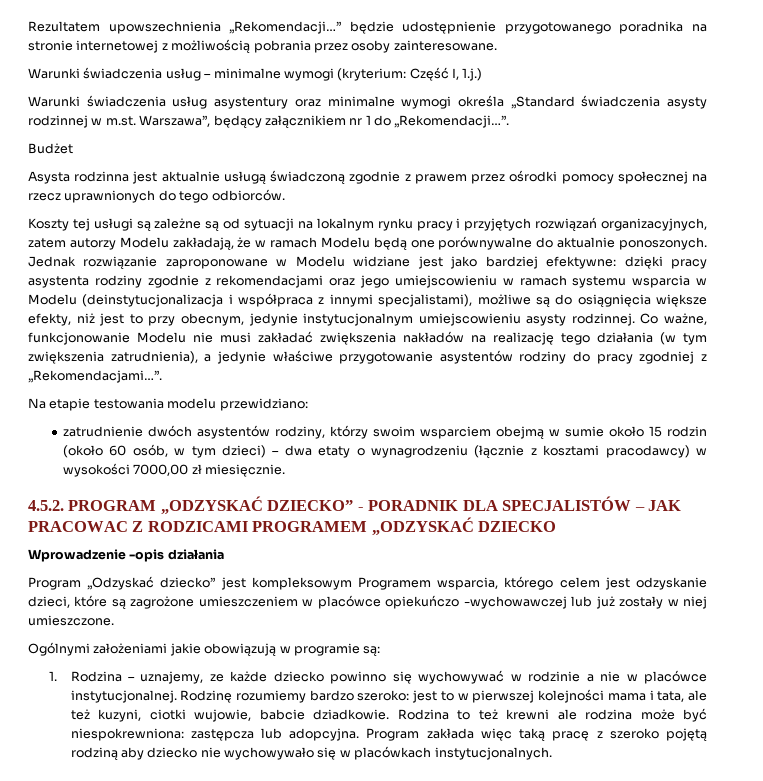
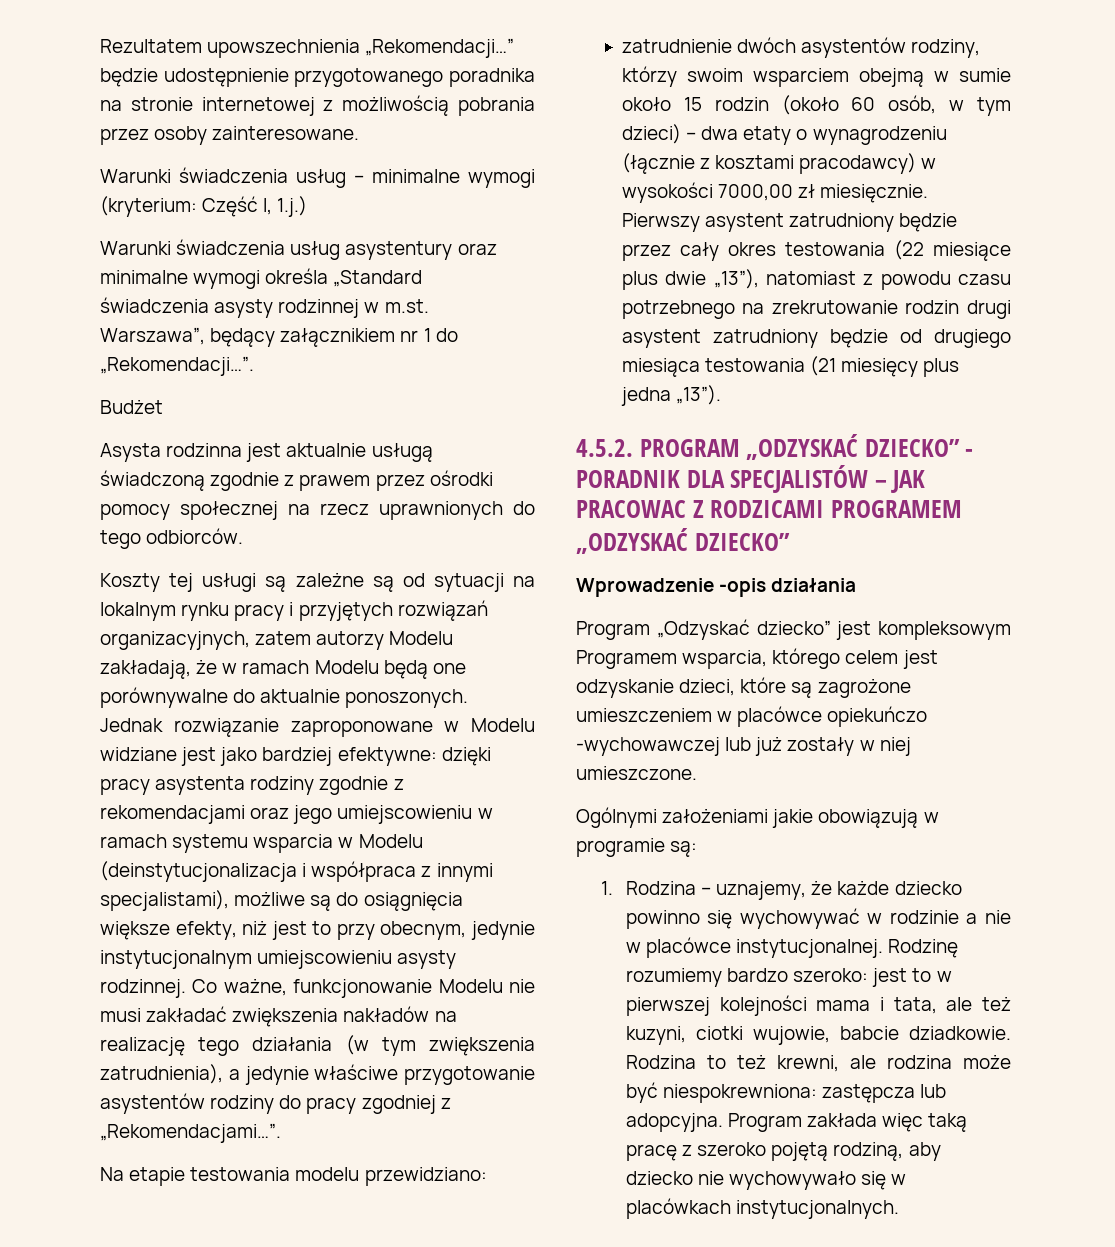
+ Pierwszy asystent zatrudniony będzie przez cały okres testowania (22 miesiące plus dwie „13”), natomiast z powodu czasu potrzebnego na zrekrutowanie rodzin drugi asystent zatrudniony będzie od drugiego miesiąca testowania (21 miesięcy plus jedna „13”).
- 4.5.2. PROGRAM „ODZYSKAĆ DZIECKO” - PORADNIK DLA SPECJALISTÓW – JAK PRACOWAC Z RODZICAMI PROGRAMEM „ODZYSKAĆ DZIECKO
+ 4.5.2. PROGRAM „ODZYSKAĆ DZIECKO” - PORADNIK DLA SPECJALISTÓW – JAK PRACOWAC Z RODZICAMI PROGRAMEM „ODZYSKAĆ DZIECKO”
- 1. Rodzina – uznajemy, ze każde dziecko powinno się wychowywać w rodzinie a nie w placówce instytucjonalnej.
+ 1. Rodzina – uznajemy, że każde dziecko powinno się wychowywać w rodzinie a nie w placówce instytucjonalnej.
- Rodzina to też krewni ale rodzina może być niespokrewniona: zastępcza lub adopcyjna.
+ Rodzina to też krewni, ale rodzina może być niespokrewniona: zastępcza lub adopcyjna.
- Program zakłada więc taką pracę z szeroko pojętą rodziną aby dziecko nie wychowywało się w placówkach instytucjonalnych.
+ Program zakłada więc taką pracę z szeroko pojętą rodziną, aby dziecko nie wychowywało się w placówkach instytucjonalnych.

